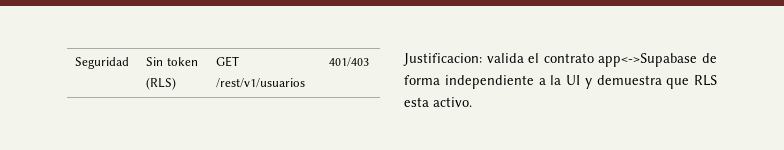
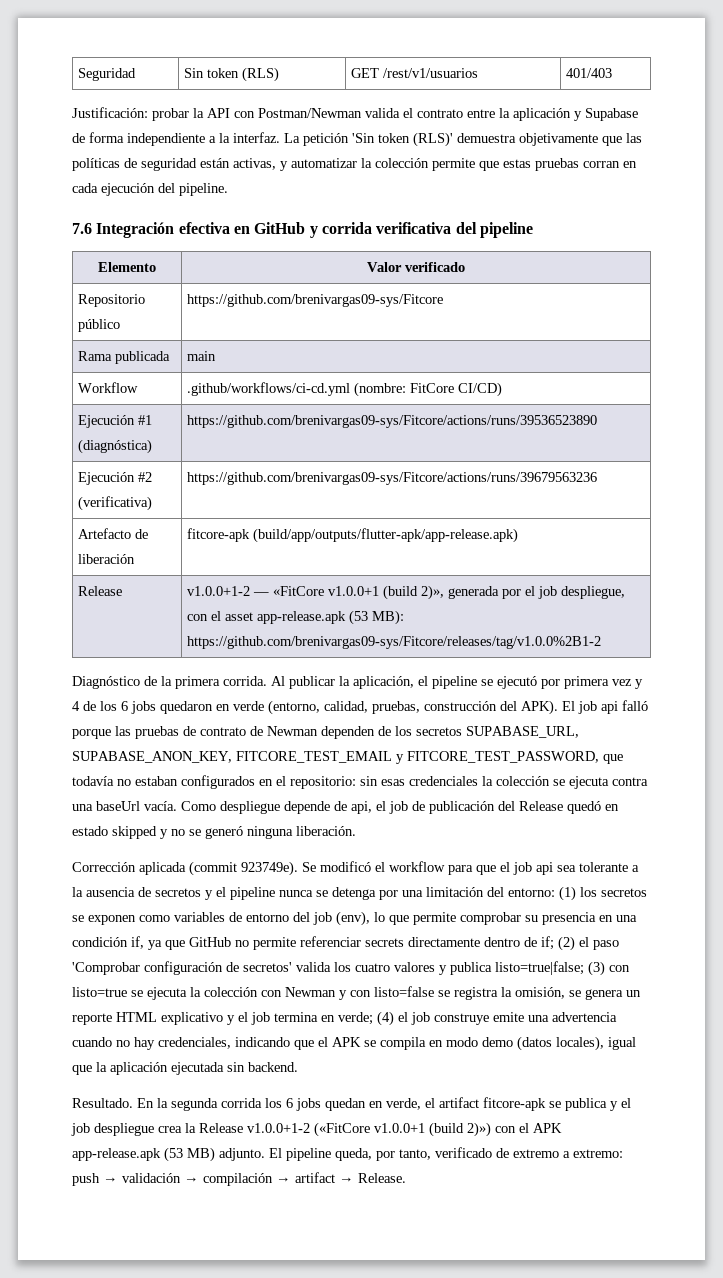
- Justificacion: valida el contrato app<->Supabase de forma independiente a la UI y demuestra que RLS esta activo.
+ Justificación: probar la API con Postman/Newman valida el contrato entre la aplicación y Supabase de forma independiente a la interfaz. La petición 'Sin token (RLS)' demuestra objetivamente que las políticas de seguridad están activas, y automatizar la colección permite que estas pruebas corran en cada ejecución del pipeline.
+ 7.6 Integración efectiva en GitHub y corrida verificativa del pipeline
+ Elemento | Valor verificado
+ Repositorio público | https://github.com/brenivargas09-sys/Fitcore
+ Rama publicada | main
+ Workflow | .github/workflows/ci-cd.yml (nombre: FitCore CI/CD)
+ Ejecución #1 (diagnóstica) | https://github.com/brenivargas09-sys/Fitcore/actions/runs/39536523890
+ Ejecución #2 (verificativa) | https://github.com/brenivargas09-sys/Fitcore/actions/runs/39679563236
+ Artefacto de liberación | fitcore-apk (build/app/outputs/flutter-apk/app-release.apk)
+ Release | v1.0.0+1-2 — «FitCore v1.0.0+1 (build 2)», generada por el job despliegue, con el asset app-release.apk (53 MB): https://github.com/brenivargas09-sys/Fitcore/releases/tag/v1.0.0%2B1-2
+ Diagnóstico de la primera corrida. Al publicar la aplicación, el pipeline se ejecutó por primera vez y 4 de los 6 jobs quedaron en verde (entorno, calidad, pruebas, construcción del APK). El job api falló porque las pruebas de contrato de Newman dependen de los secretos SUPABASE_URL, SUPABASE_ANON_KEY, FITCORE_TEST_EMAIL y FITCORE_TEST_PASSWORD, que todavía no estaban configurados en el repositorio: sin esas credenciales la colección se ejecuta contra una baseUrl vacía. Como despliegue depende de api, el job de publicación del Release quedó en estado skipped y no se generó ninguna liberación.
+ Corrección aplicada (commit 923749e). Se modificó el workflow para que el job api sea tolerante a la ausencia de secretos y el pipeline nunca se detenga por una limitación del entorno: (1) los secretos se exponen como variables de entorno del job (env), lo que permite comprobar su presencia en una condición if, ya que GitHub no permite referenciar secrets directamente dentro de if; (2) el paso 'Comprobar configuración de secretos' valida los cuatro valores y publica listo=true|false; (3) con listo=true se ejecuta la colección con Newman y con listo=false se registra la omisión, se genera un reporte HTML explicativo y el job termina en verde; (4) el job construye emite una advertencia cuando no hay credenciales, indicando que el APK se compila en modo demo (datos locales), igual que la aplicación ejecutada sin backend.
+ Resultado. En la segunda corrida los 6 jobs quedan en verde, el artifact fitcore-apk se publica y el job despliegue crea la Release v1.0.0+1-2 («FitCore v1.0.0+1 (build 2)») con el APK app-release.apk (53 MB) adjunto. El pipeline queda, por tanto, verificado de extremo a extremo: push → validación → compilación → artifact → Release.

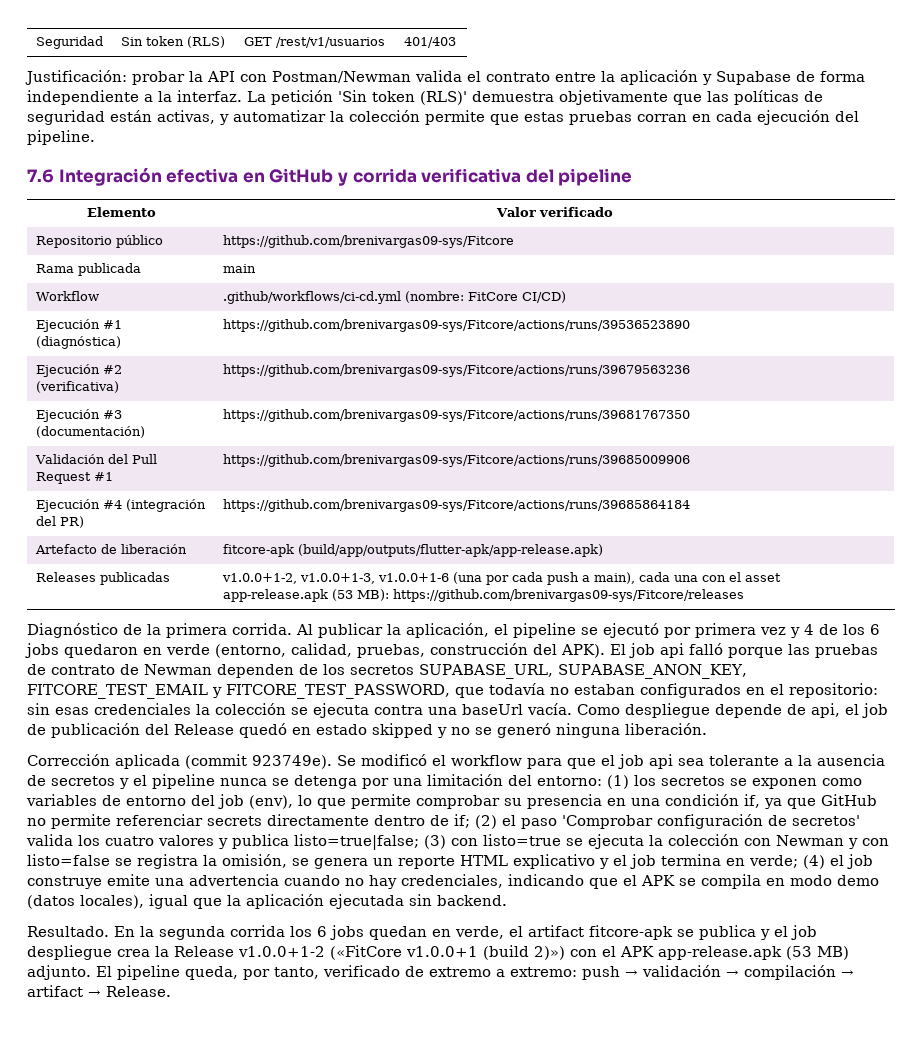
+ Ejecución #3 (documentación) | https://github.com/brenivargas09-sys/Fitcore/actions/runs/39681767350
+ Validación del Pull Request #1 | https://github.com/brenivargas09-sys/Fitcore/actions/runs/39685009906
+ Ejecución #4 (integración del PR) | https://github.com/brenivargas09-sys/Fitcore/actions/runs/39685864184
- Release | v1.0.0+1-2 — «FitCore v1.0.0+1 (build 2)», generada por el job despliegue, con el asset app-release.apk (53 MB): https://github.com/brenivargas09-sys/Fitcore/releases/tag/v1.0.0%2B1-2
+ Releases publicadas | v1.0.0+1-2, v1.0.0+1-3, v1.0.0+1-6 (una por cada push a main), cada una con el asset app-release.apk (53 MB): https://github.com/brenivargas09-sys/Fitcore/releases

